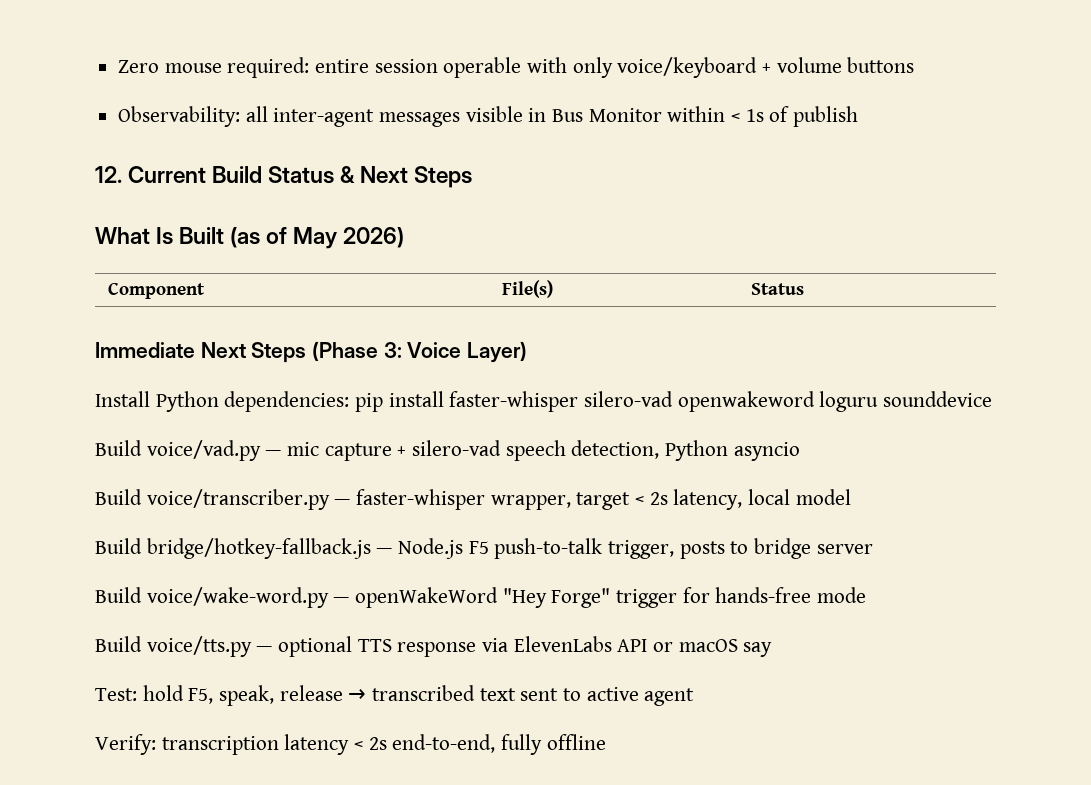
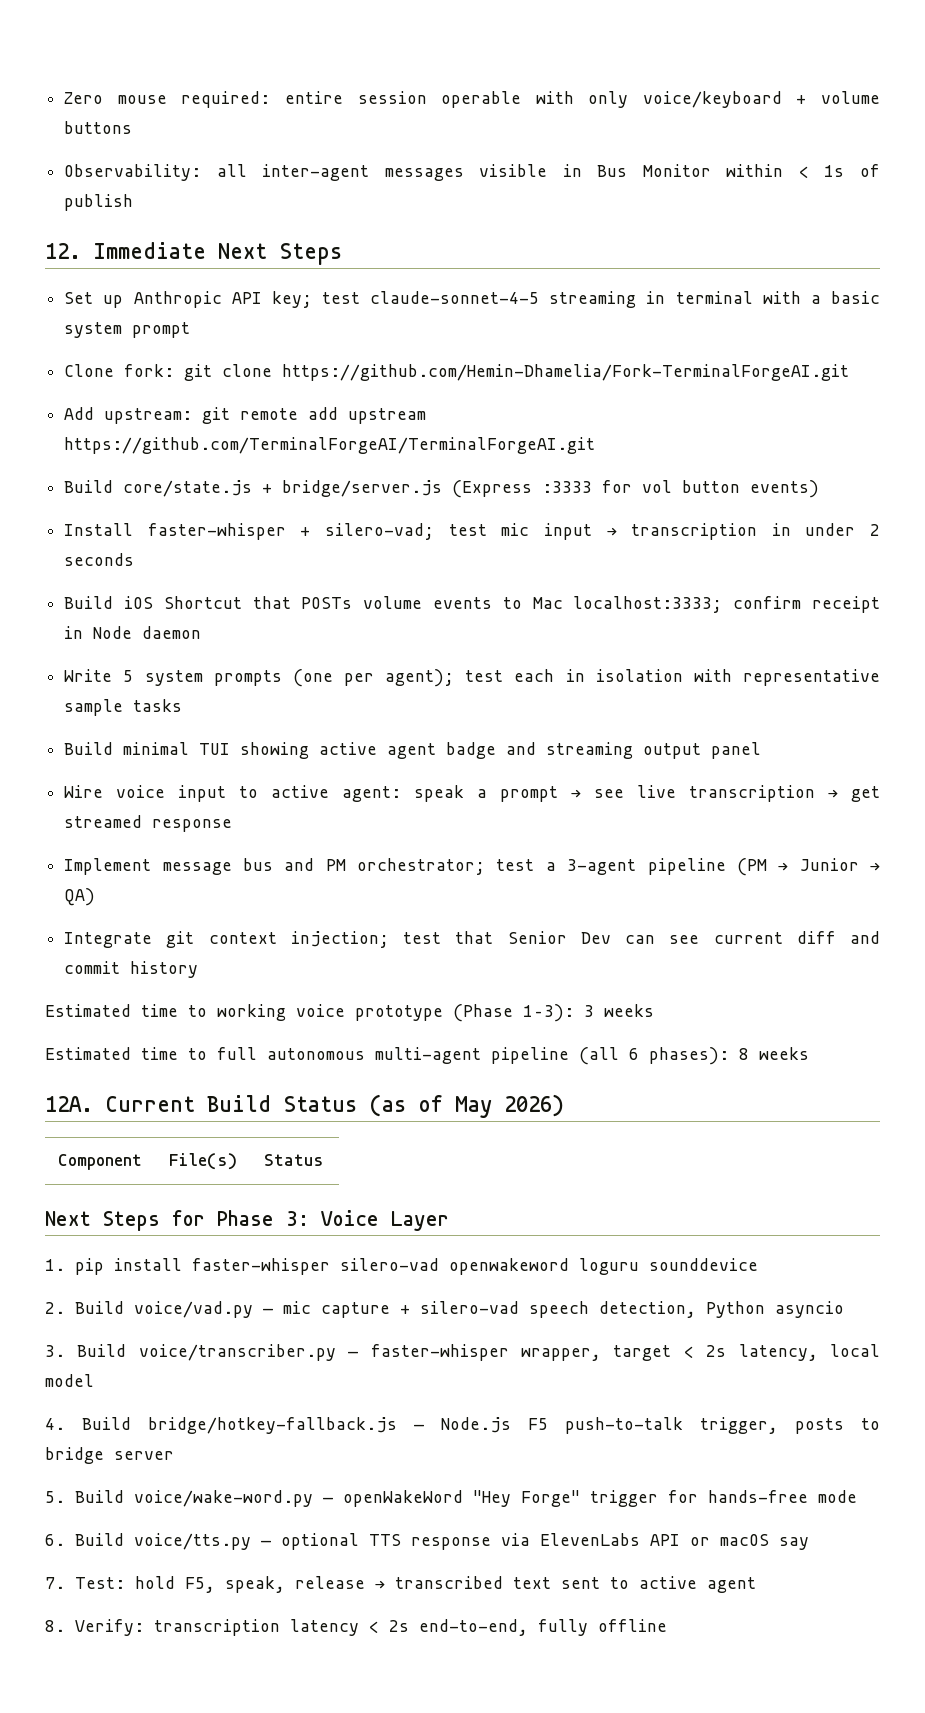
- 12. Current Build Status & Next Steps
- What Is Built (as of May 2026)
+ 12. Immediate Next Steps
+ Set up Anthropic API key; test claude-sonnet-4-5 streaming in terminal with a basic system prompt
+ Clone fork: git clone https://github.com/Hemin-Dhamelia/Fork-TerminalForgeAI.git
+ Add upstream: git remote add upstream https://github.com/TerminalForgeAI/TerminalForgeAI.git
+ Build core/state.js + bridge/server.js (Express :3333 for vol button events)
+ Install faster-whisper + silero-vad; test mic input → transcription in under 2 seconds
+ Build iOS Shortcut that POSTs volume events to Mac localhost:3333; confirm receipt in Node daemon
+ Write 5 system prompts (one per agent); test each in isolation with representative sample tasks
+ Build minimal TUI showing active agent badge and streaming output panel
+ Wire voice input to active agent: speak a prompt → see live transcription → get streamed response
+ Implement message bus and PM orchestrator; test a 3-agent pipeline (PM → Junior → QA)
+ Integrate git context injection; test that Senior Dev can see current diff and commit history
+ Estimated time to working voice prototype (Phase 1–3): 3 weeks
+ Estimated time to full autonomous multi-agent pipeline (all 6 phases): 8 weeks
+ 12A. Current Build Status (as of May 2026)
- Immediate Next Steps (Phase 3: Voice Layer)
- Install Python dependencies: pip install faster-whisper silero-vad openwakeword loguru sounddevice
+ Next Steps for Phase 3: Voice Layer
+ 1. pip install faster-whisper silero-vad openwakeword loguru sounddevice
- Build voice/vad.py — mic capture + silero-vad speech detection, Python asyncio
+ 2. Build voice/vad.py — mic capture + silero-vad speech detection, Python asyncio
- Build voice/transcriber.py — faster-whisper wrapper, target < 2s latency, local model
+ 3. Build voice/transcriber.py — faster-whisper wrapper, target < 2s latency, local model
- Build bridge/hotkey-fallback.js — Node.js F5 push-to-talk trigger, posts to bridge server
+ 4. Build bridge/hotkey-fallback.js — Node.js F5 push-to-talk trigger, posts to bridge server
- Build voice/wake-word.py — openWakeWord "Hey Forge" trigger for hands-free mode
+ 5. Build voice/wake-word.py — openWakeWord "Hey Forge" trigger for hands-free mode
- Build voice/tts.py — optional TTS response via ElevenLabs API or macOS say
+ 6. Build voice/tts.py — optional TTS response via ElevenLabs API or macOS say
- Test: hold F5, speak, release → transcribed text sent to active agent
+ 7. Test: hold F5, speak, release → transcribed text sent to active agent
- Verify: transcription latency < 2s end-to-end, fully offline
+ 8. Verify: transcription latency < 2s end-to-end, fully offline

